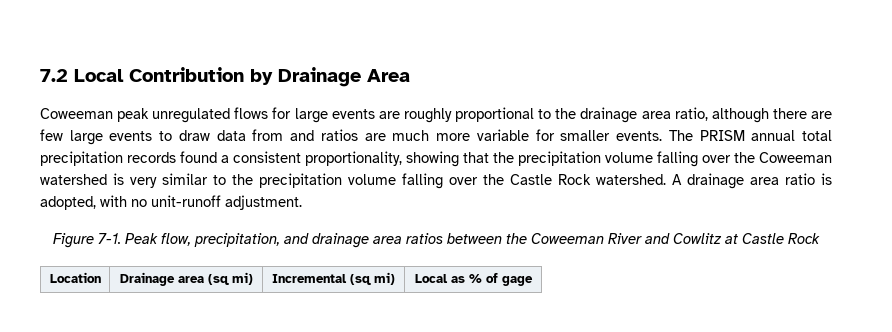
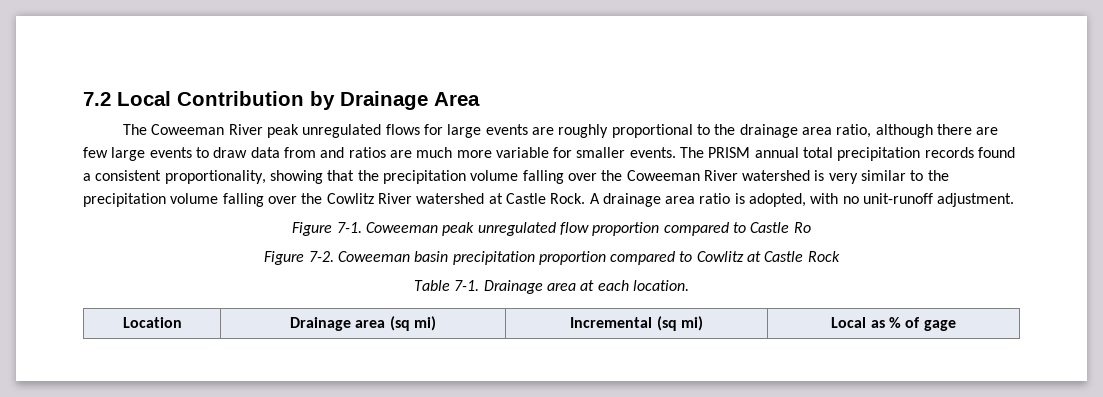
- Coweeman peak unregulated flows for large events are roughly proportional to the drainage area ratio, although there are few large events to draw data from and ratios are much more variable for smaller events.
+ The Coweeman River peak unregulated flows for large events are roughly proportional to the drainage area ratio, although there are few large events to draw data from and ratios are much more variable for smaller events.
- The PRISM annual total precipitation records found a consistent proportionality, showing that the precipitation volume falling over the Coweeman watershed is very similar to the precipitation volume falling over the Castle Rock watershed.
+ The PRISM annual total precipitation records found a consistent proportionality, showing that the precipitation volume falling over the Coweeman River watershed is very similar to the precipitation volume falling over the Cowlitz River watershed at Castle Rock.
- Peak flow, precipitation, and drainage area ratios between the Coweeman River and Cowlitz at Castle Rock
+ Coweeman peak unregulated flow proportion compared to Castle Ro
+ Figure 7-2. Coweeman basin precipitation proportion compared to Cowlitz at Castle Rock
+ Table 7-1. Drainage area at each location.

